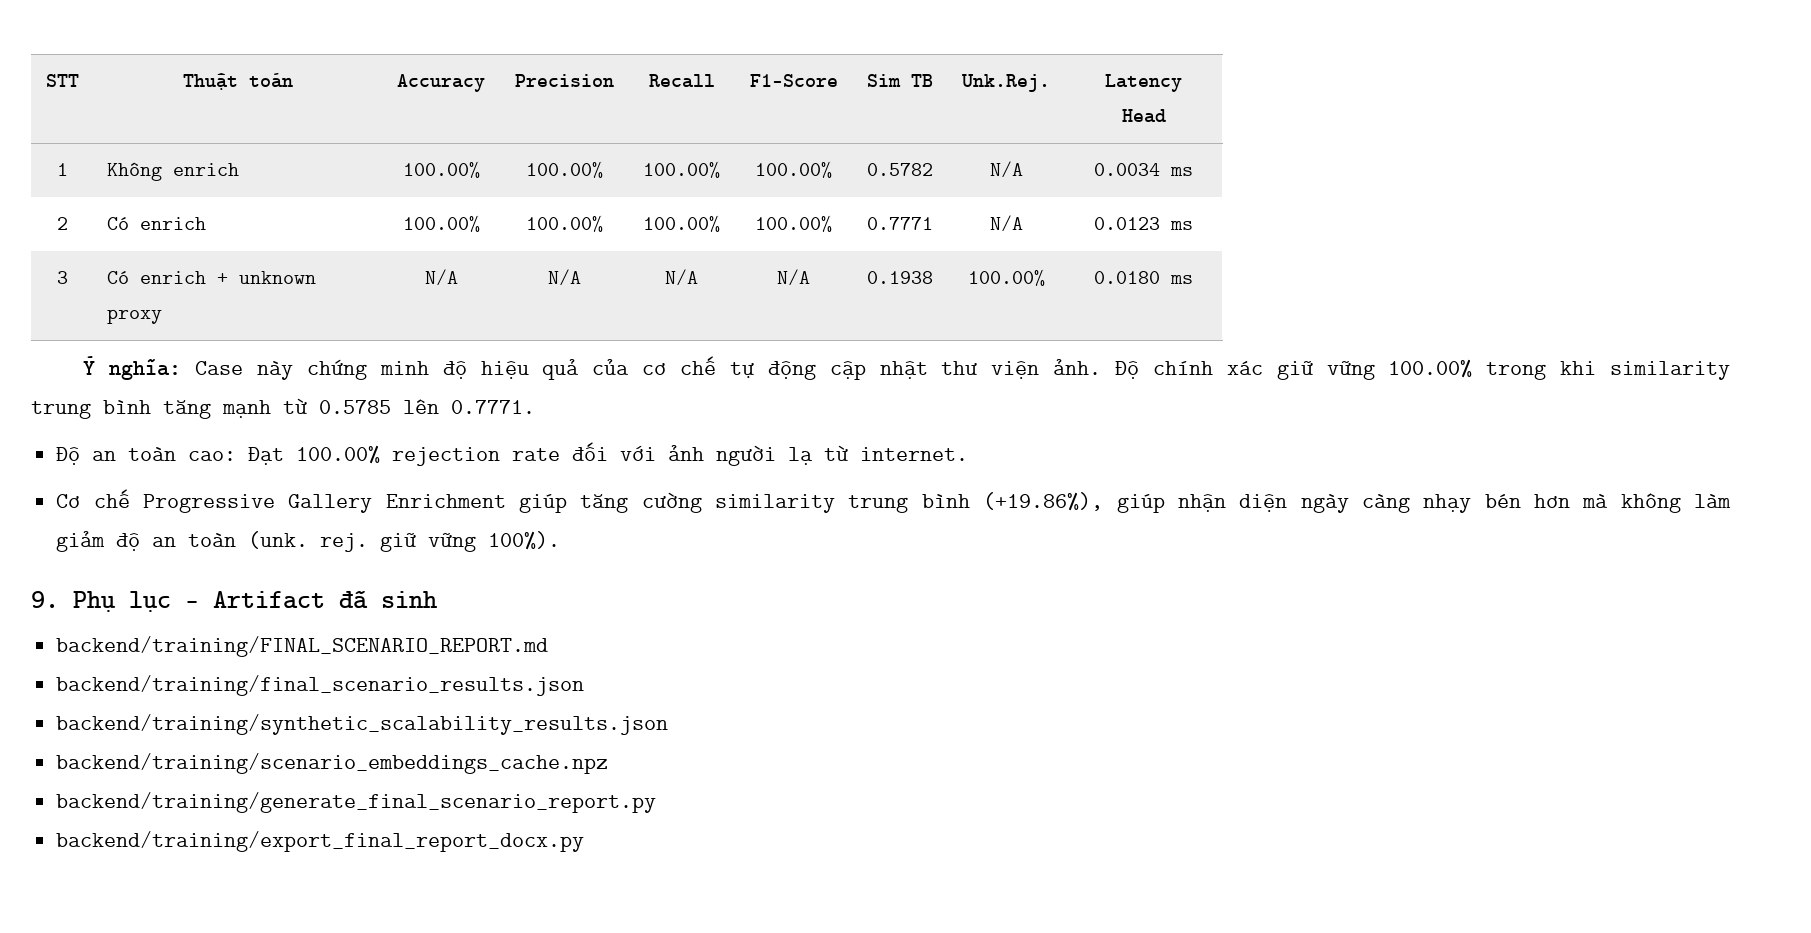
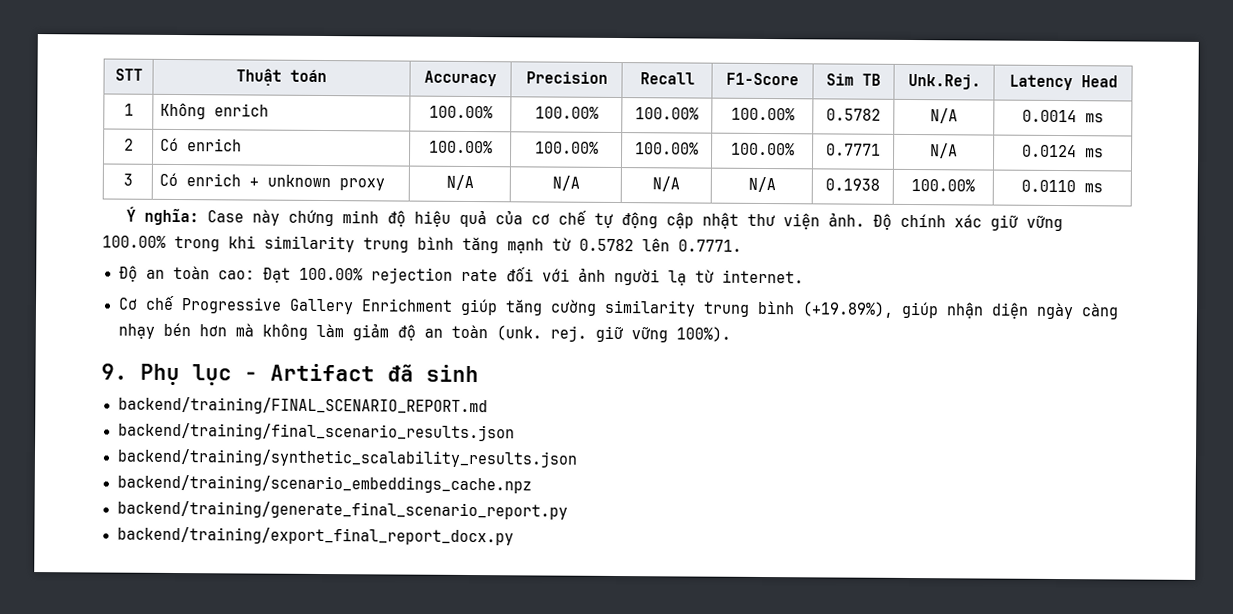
- 1 | Không enrich | 100.00% | 100.00% | 100.00% | 100.00% | 0.5782 | N/A | 0.0034 ms
+ 1 | Không enrich | 100.00% | 100.00% | 100.00% | 100.00% | 0.5782 | N/A | 0.0014 ms
- 2 | Có enrich | 100.00% | 100.00% | 100.00% | 100.00% | 0.7771 | N/A | 0.0123 ms
+ 2 | Có enrich | 100.00% | 100.00% | 100.00% | 100.00% | 0.7771 | N/A | 0.0124 ms
- 3 | Có enrich + unknown proxy | N/A | N/A | N/A | N/A | 0.1938 | 100.00% | 0.0180 ms
+ 3 | Có enrich + unknown proxy | N/A | N/A | N/A | N/A | 0.1938 | 100.00% | 0.0110 ms
- Độ chính xác giữ vững 100.00% trong khi similarity trung bình tăng mạnh từ 0.5785 lên 0.7771.
+ Độ chính xác giữ vững 100.00% trong khi similarity trung bình tăng mạnh từ 0.5782 lên 0.7771.
- Cơ chế Progressive Gallery Enrichment giúp tăng cường similarity trung bình (+19.86%), giúp nhận diện ngày càng nhạy bén hơn mà không làm giảm độ an toàn (unk. rej. giữ vững 100%).
+ Cơ chế Progressive Gallery Enrichment giúp tăng cường similarity trung bình (+19.89%), giúp nhận diện ngày càng nhạy bén hơn mà không làm giảm độ an toàn (unk. rej. giữ vững 100%).

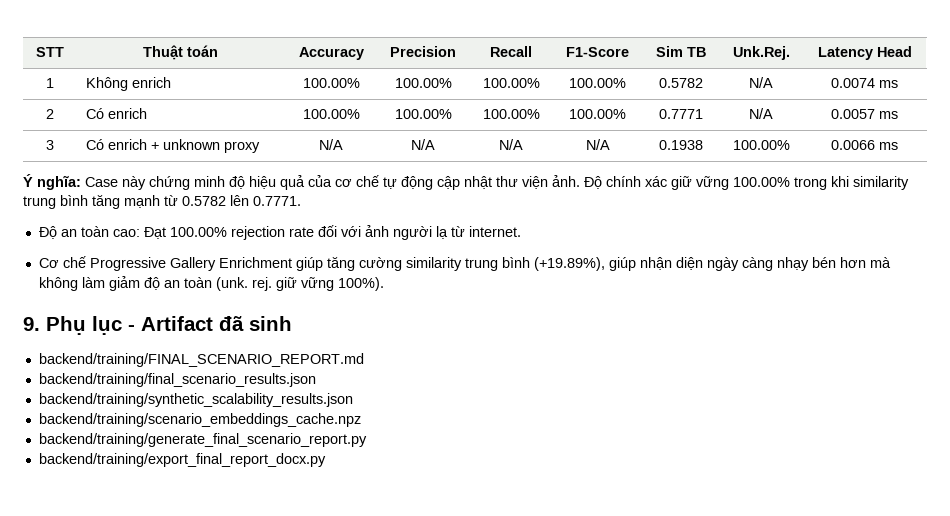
- 1 | Không enrich | 100.00% | 100.00% | 100.00% | 100.00% | 0.5782 | N/A | 0.0014 ms
+ 1 | Không enrich | 100.00% | 100.00% | 100.00% | 100.00% | 0.5782 | N/A | 0.0074 ms
- 2 | Có enrich | 100.00% | 100.00% | 100.00% | 100.00% | 0.7771 | N/A | 0.0124 ms
+ 2 | Có enrich | 100.00% | 100.00% | 100.00% | 100.00% | 0.7771 | N/A | 0.0057 ms
- 3 | Có enrich + unknown proxy | N/A | N/A | N/A | N/A | 0.1938 | 100.00% | 0.0110 ms
+ 3 | Có enrich + unknown proxy | N/A | N/A | N/A | N/A | 0.1938 | 100.00% | 0.0066 ms

